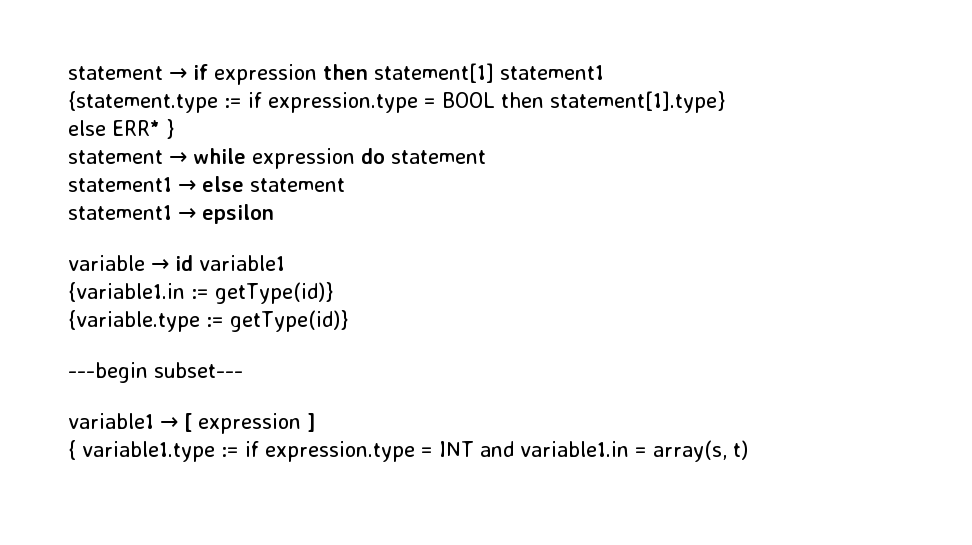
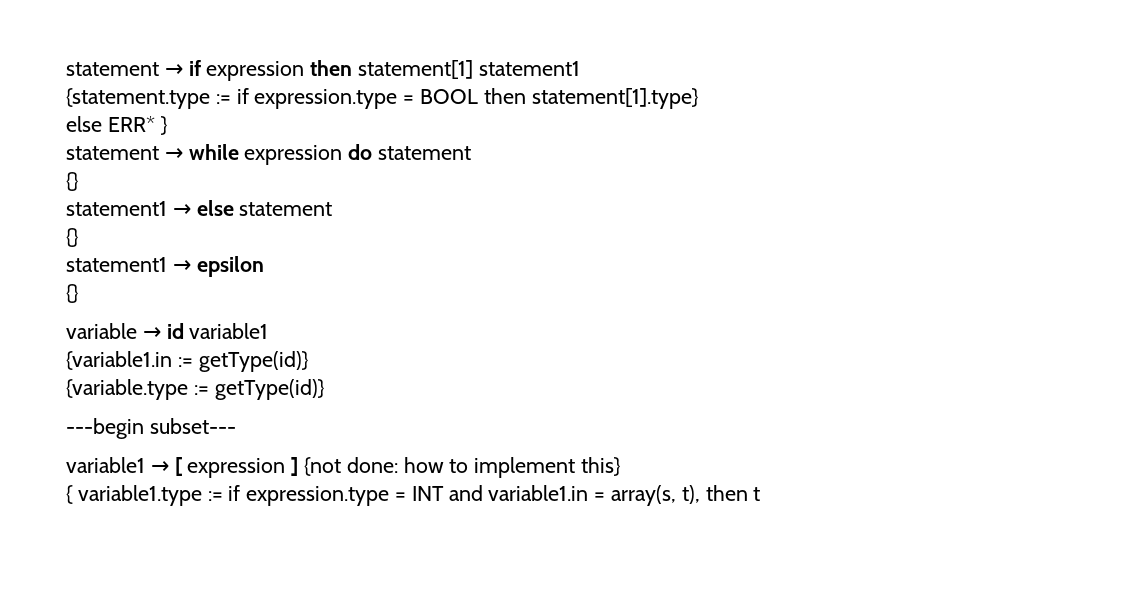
  statement → while expression do statement
+ {}
  statement1 → else statement
+ {}
  statement1 → epsilon
+ {}
- variable1 → [ expression ]
+ variable1 → [ expression ] {not done: how to implement this}
- { variable1.type := if expression.type = INT and variable1.in = array(s, t)
+ { variable1.type := if expression.type = INT and variable1.in = array(s, t), then t

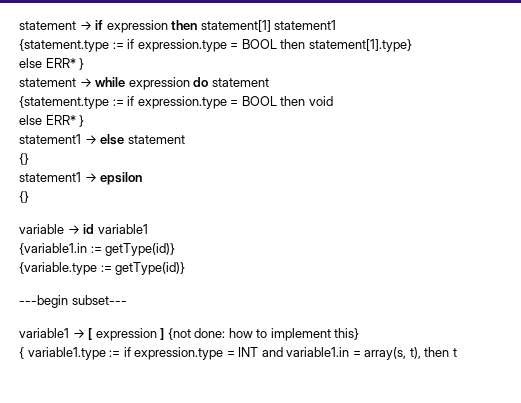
  statement → while expression do statement
- {}
+ {statement.type := if expression.type = BOOL then void
+ else ERR* }

